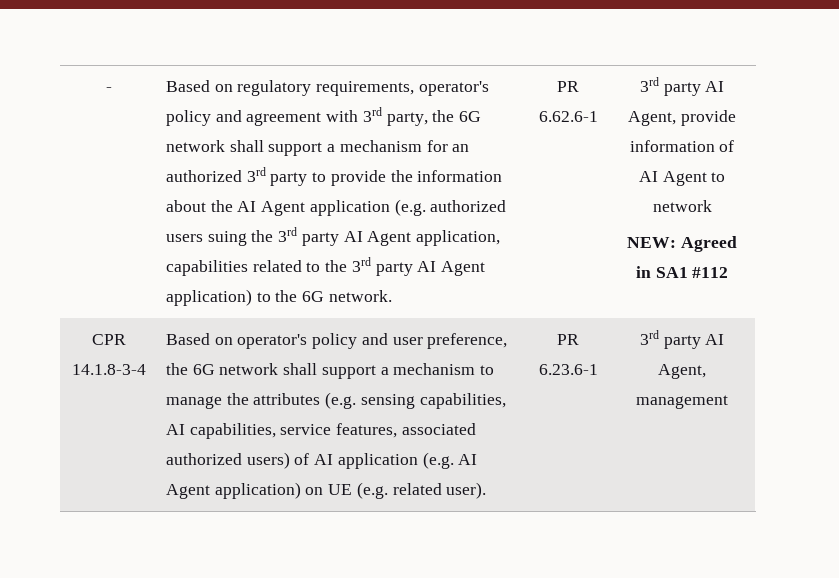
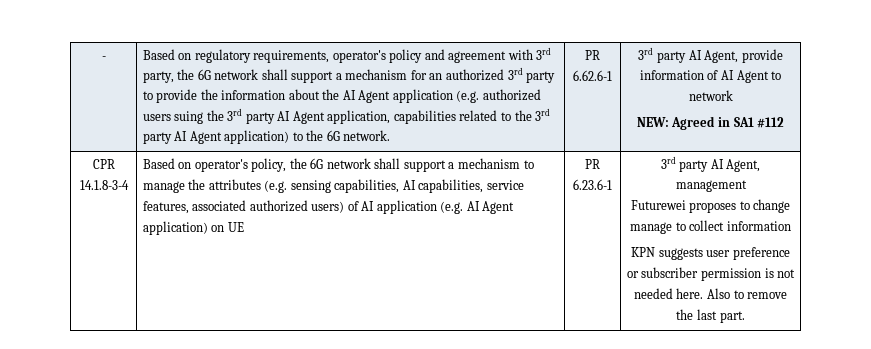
- Based on operator's policy and user preference, the 6G network shall support a mechanism to manage the attributes (e.g. sensing capabilities, AI capabilities, service features, associated authorized users) of AI application (e.g. AI Agent application) on UE (e.g. related user).
+ Based on operator's policy, the 6G network shall support a mechanism to manage the attributes (e.g. sensing capabilities, AI capabilities, service features, associated authorized users) of AI application (e.g. AI Agent application) on UE
+ Futurewei proposes to change manage to collect information
+ KPN suggests user preference or subscriber permission is not needed here. Also to remove the last part.

